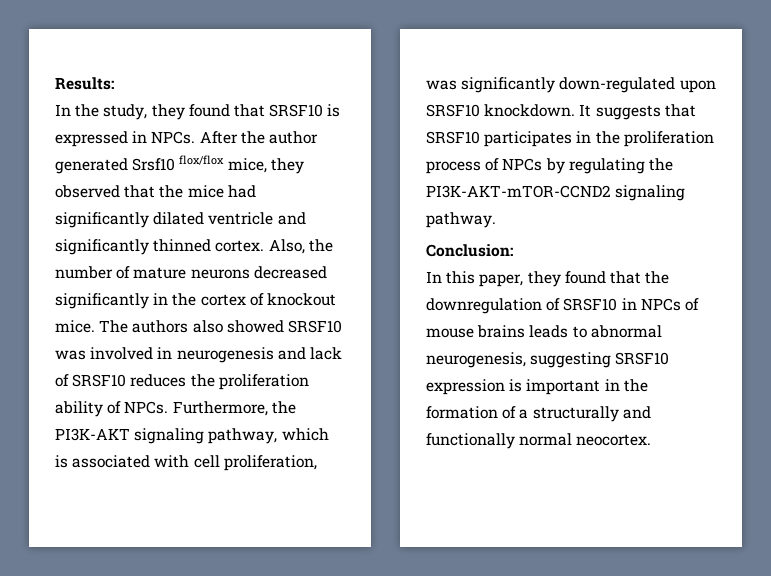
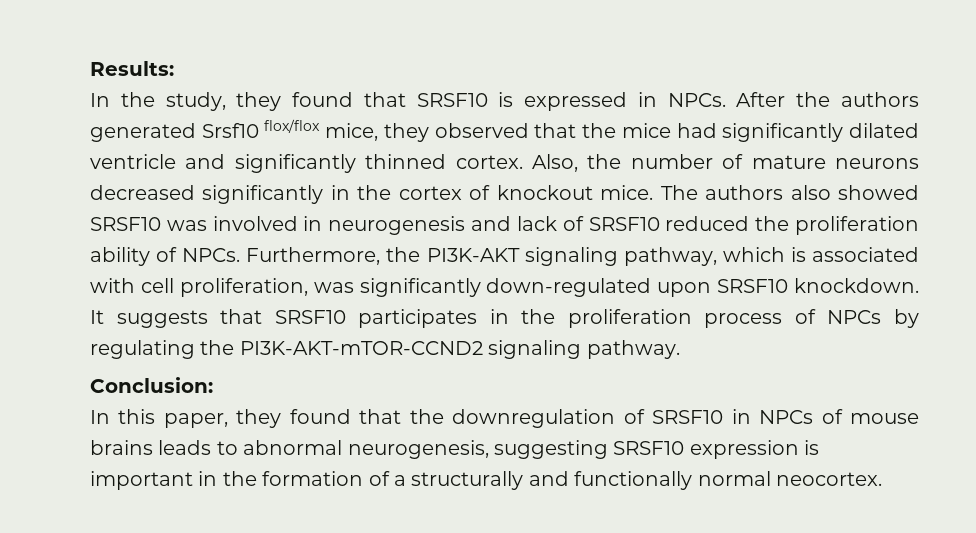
- After the author generated Srsf10 flox/flox mice, they observed that the mice had significantly dilated ventricle and significantly thinned cortex.
+ After the authors generated Srsf10 flox/flox mice, they observed that the mice had significantly dilated ventricle and significantly thinned cortex.
- The authors also showed SRSF10 was involved in neurogenesis and lack of SRSF10 reduces the proliferation ability of NPCs.
+ The authors also showed SRSF10 was involved in neurogenesis and lack of SRSF10 reduced the proliferation ability of NPCs.

